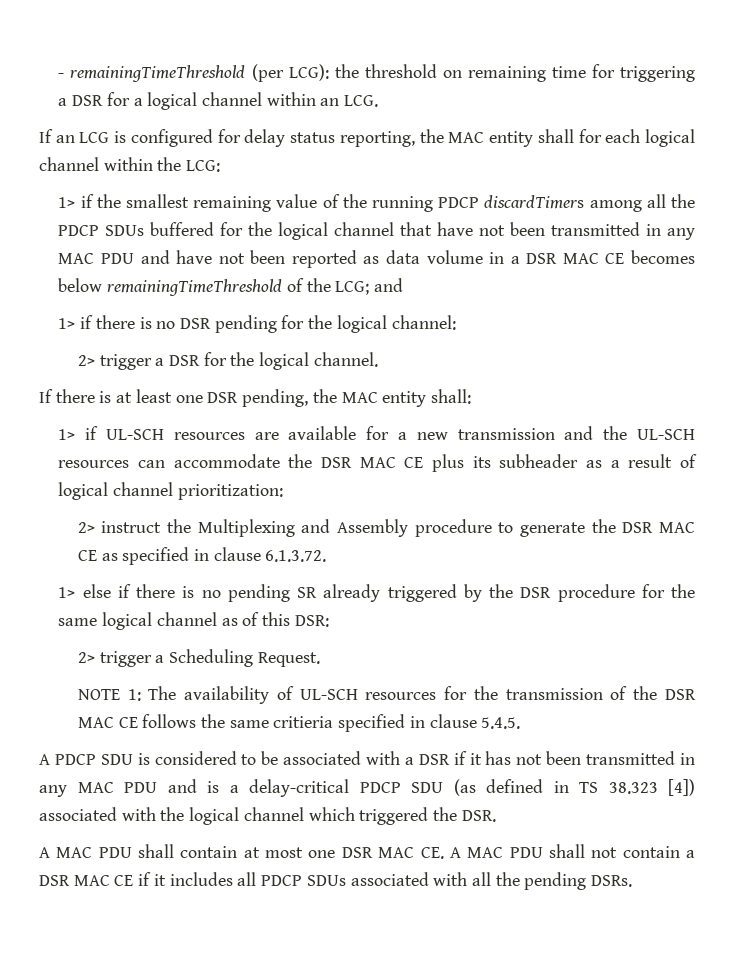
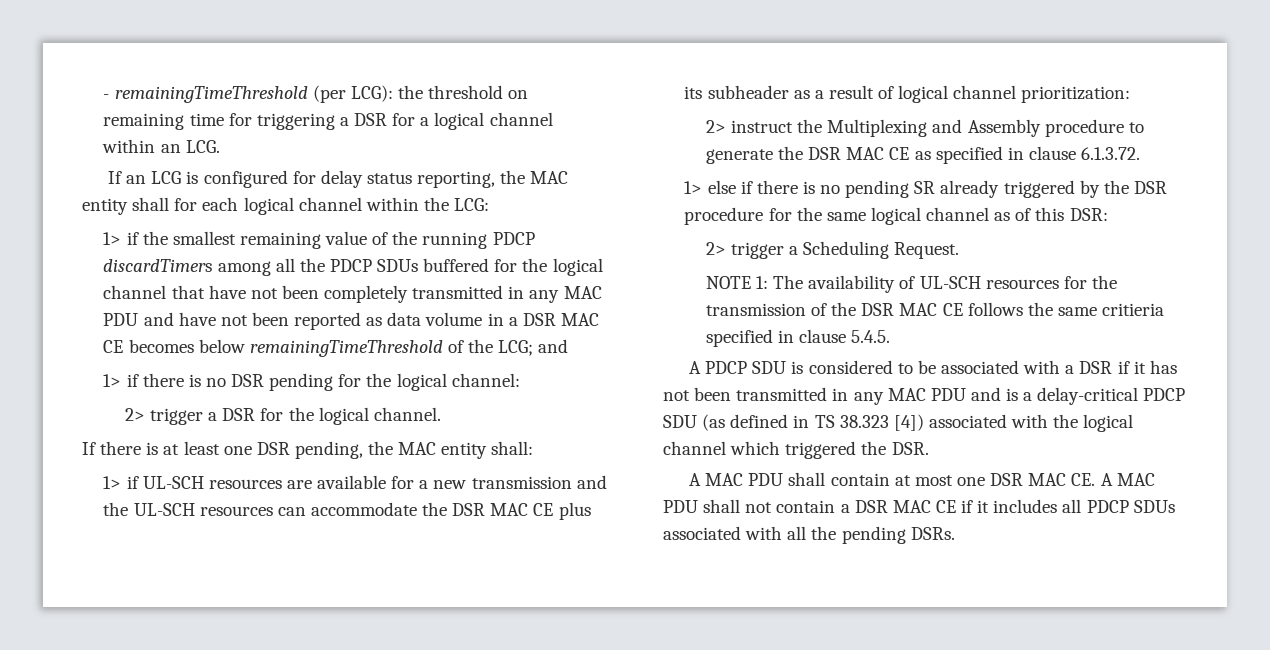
- 1> if the smallest remaining value of the running PDCP discardTimers among all the PDCP SDUs buffered for the logical channel that have not been transmitted in any MAC PDU and have not been reported as data volume in a DSR MAC CE becomes below remainingTimeThreshold of the LCG; and
+ 1> if the smallest remaining value of the running PDCP discardTimers among all the PDCP SDUs buffered for the logical channel that have not been completely transmitted in any MAC PDU and have not been reported as data volume in a DSR MAC CE becomes below remainingTimeThreshold of the LCG; and

